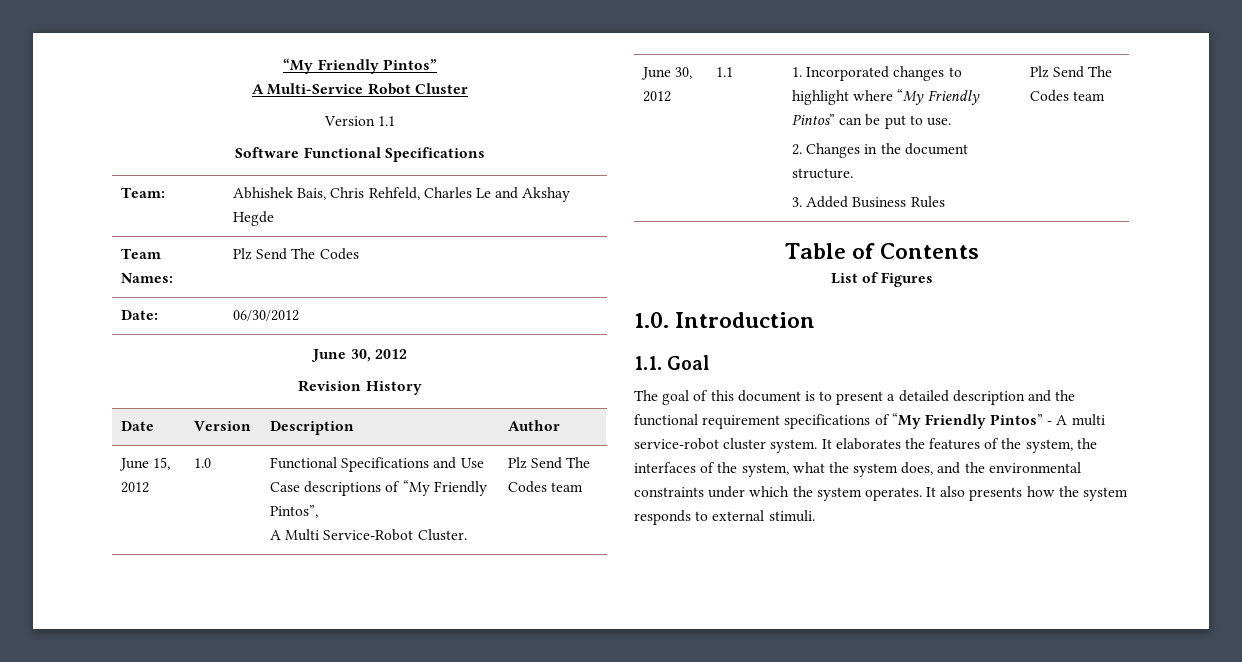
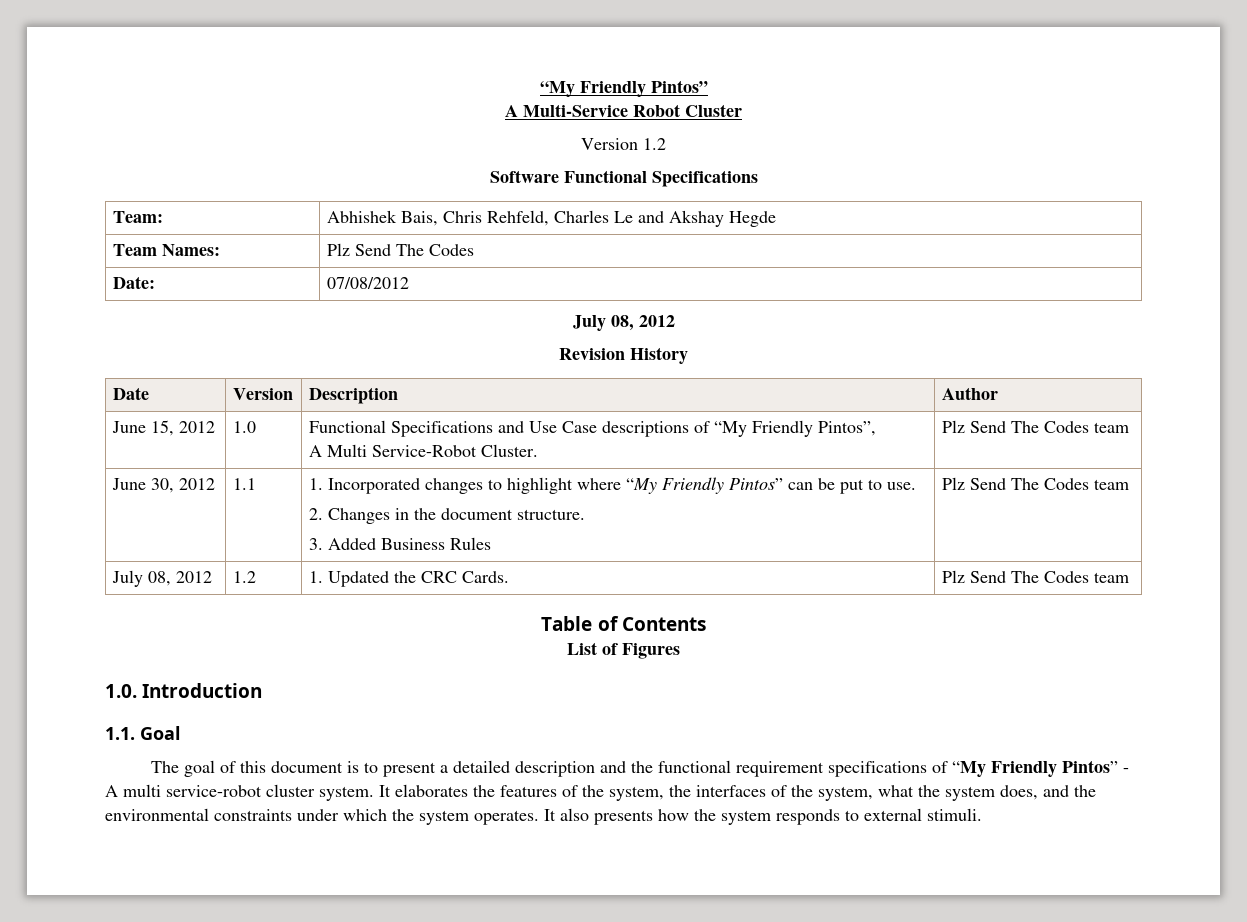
- Version 1.1
+ Version 1.2
- Date: | 06/30/2012
- June 30, 2012
+ Date: | 07/08/2012
+ July 08, 2012
+ July 08, 2012 | 1.2 | 1. Updated the CRC Cards. | Plz Send The Codes team

